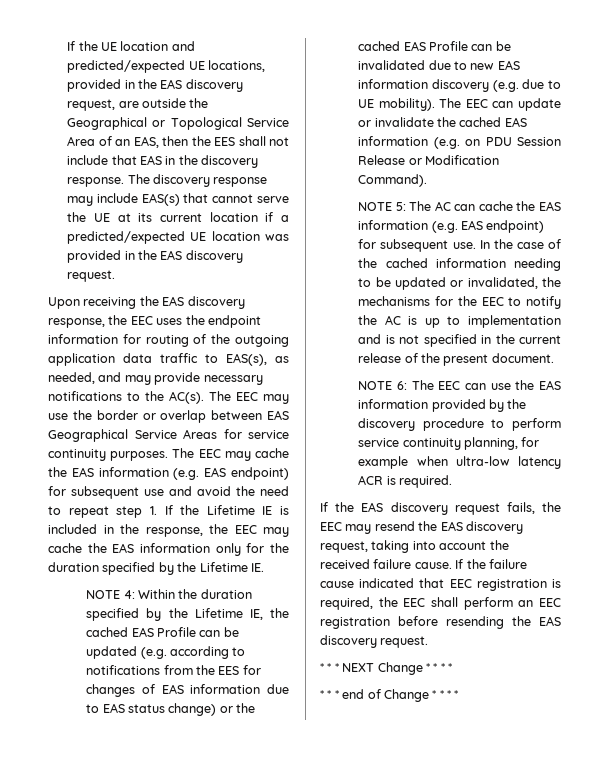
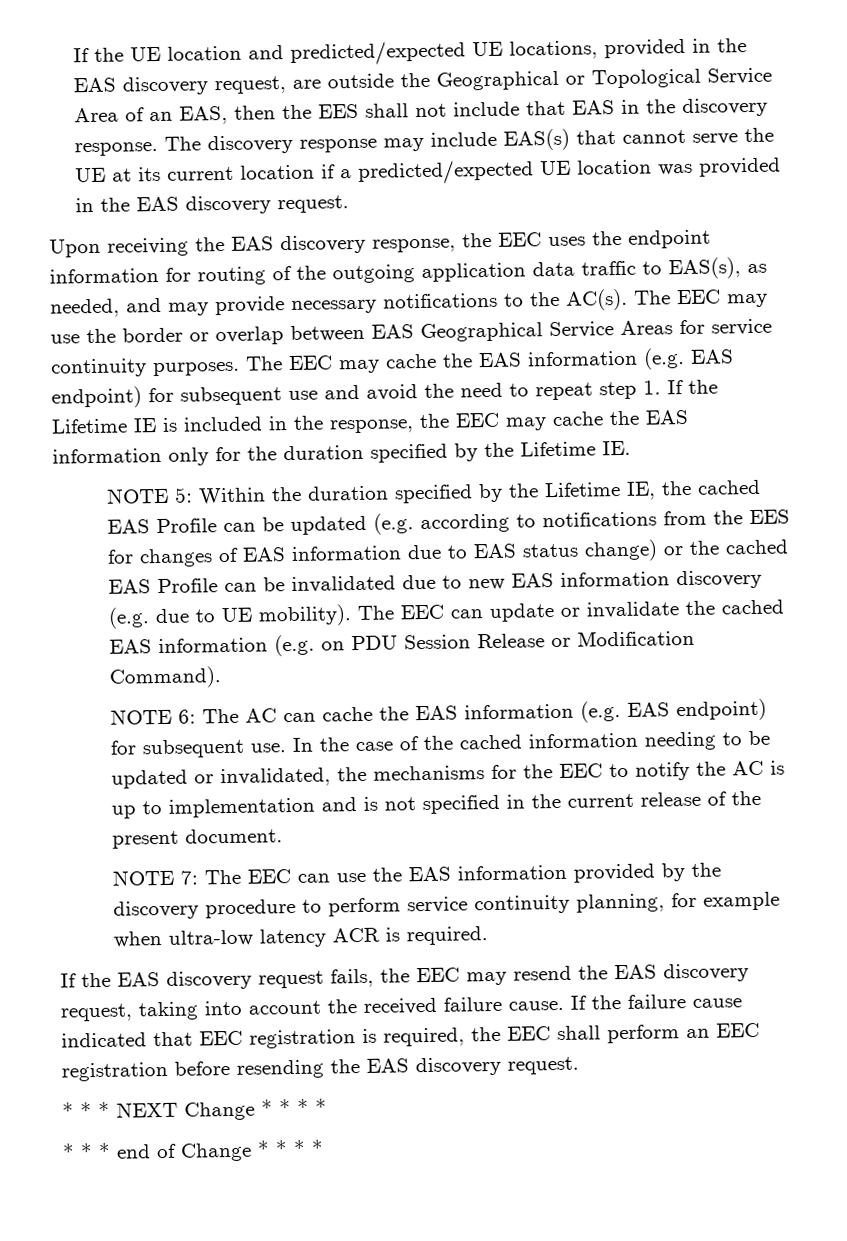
- NOTE 4: Within the duration specified by the Lifetime IE, the cached EAS Profile can be updated (e.g. according to notifications from the EES for changes of EAS information due to EAS status change) or the cached EAS Profile can be invalidated due to new EAS information discovery (e.g. due to UE mobility).
+ NOTE 5: Within the duration specified by the Lifetime IE, the cached EAS Profile can be updated (e.g. according to notifications from the EES for changes of EAS information due to EAS status change) or the cached EAS Profile can be invalidated due to new EAS information discovery (e.g. due to UE mobility).
- NOTE 5: The AC can cache the EAS information (e.g. EAS endpoint) for subsequent use.
+ NOTE 6: The AC can cache the EAS information (e.g. EAS endpoint) for subsequent use.
- NOTE 6: The EEC can use the EAS information provided by the discovery procedure to perform service continuity planning, for example when ultra-low latency ACR is required.
+ NOTE 7: The EEC can use the EAS information provided by the discovery procedure to perform service continuity planning, for example when ultra-low latency ACR is required.

